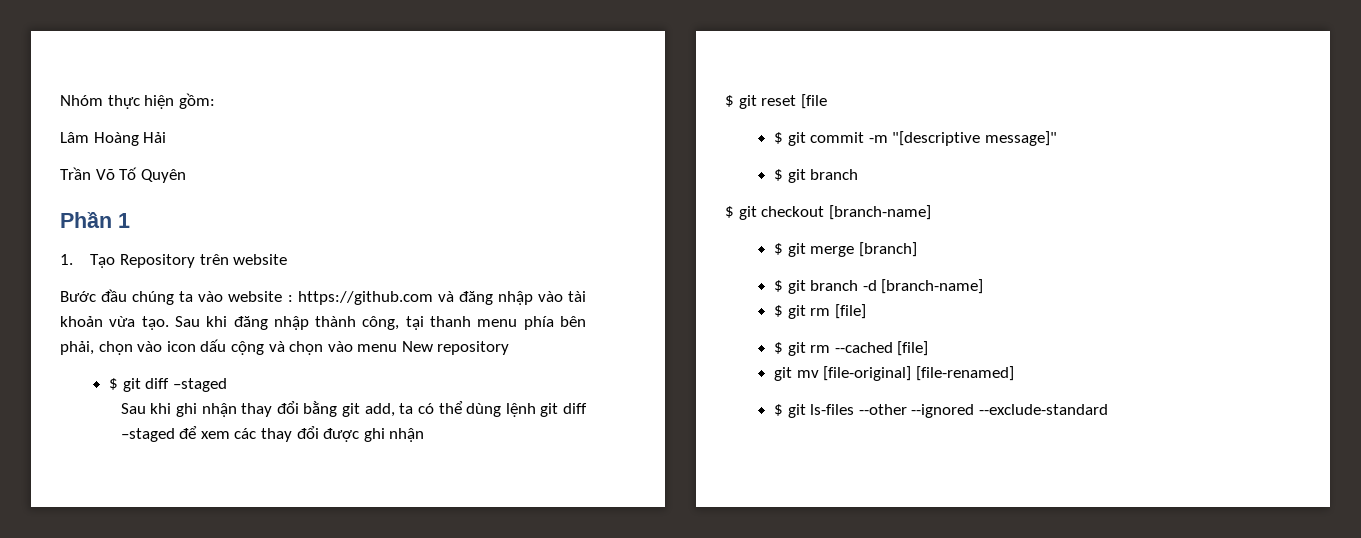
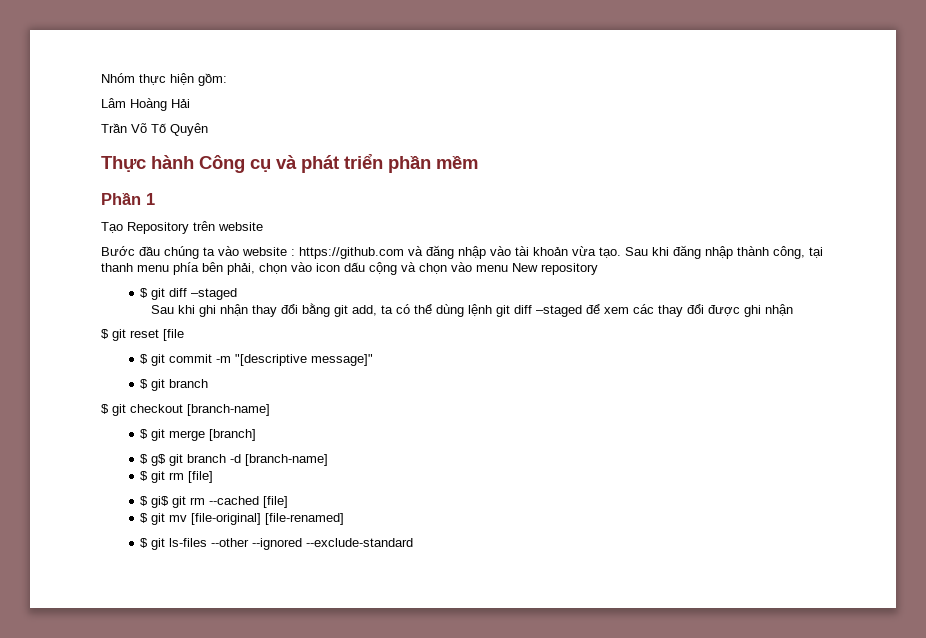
+ Thực hành Công cụ và phát triển phần mềm
- 1. Tạo Repository trên website
+ Tạo Repository trên website
- $ git branch -d [branch-name]
+ $ g$ git branch -d [branch-name]
- $ git rm --cached [file]
+ $ gi$ git rm --cached [file]
- git mv [file-original] [file-renamed]
+ $ git mv [file-original] [file-renamed]

